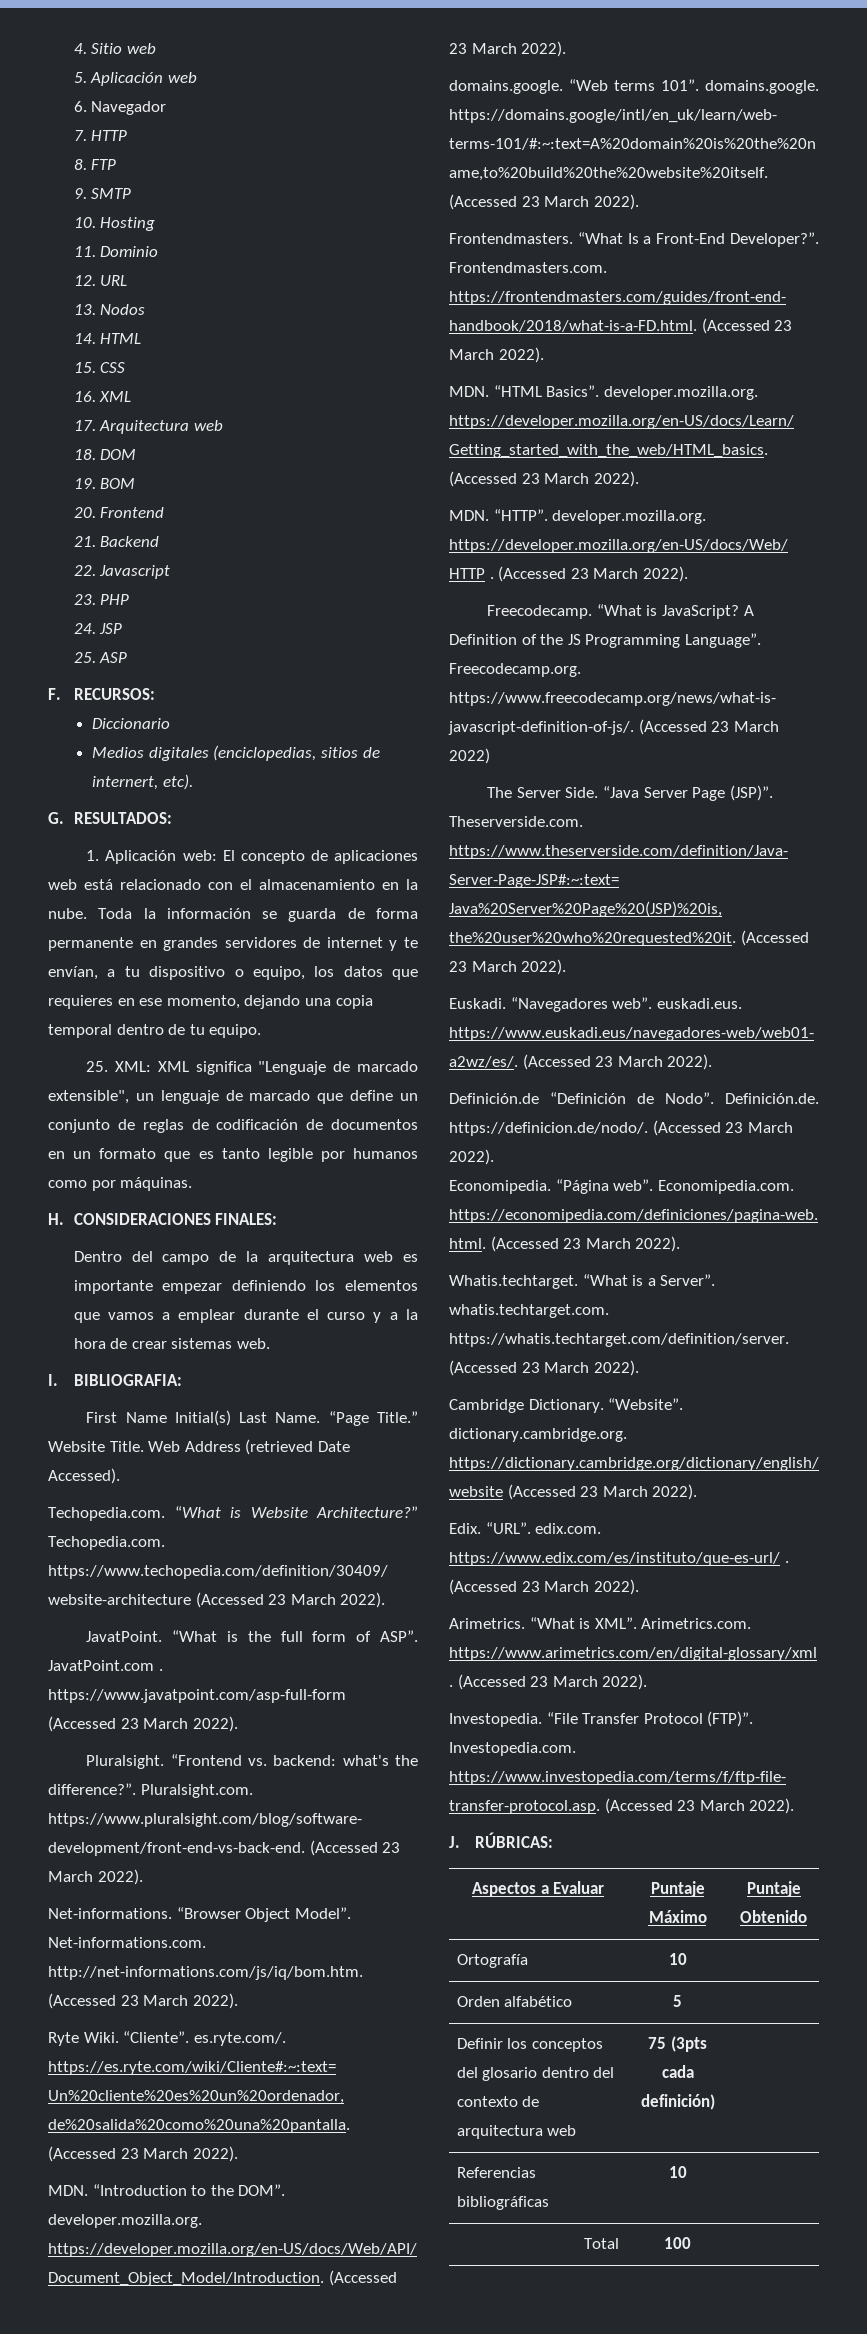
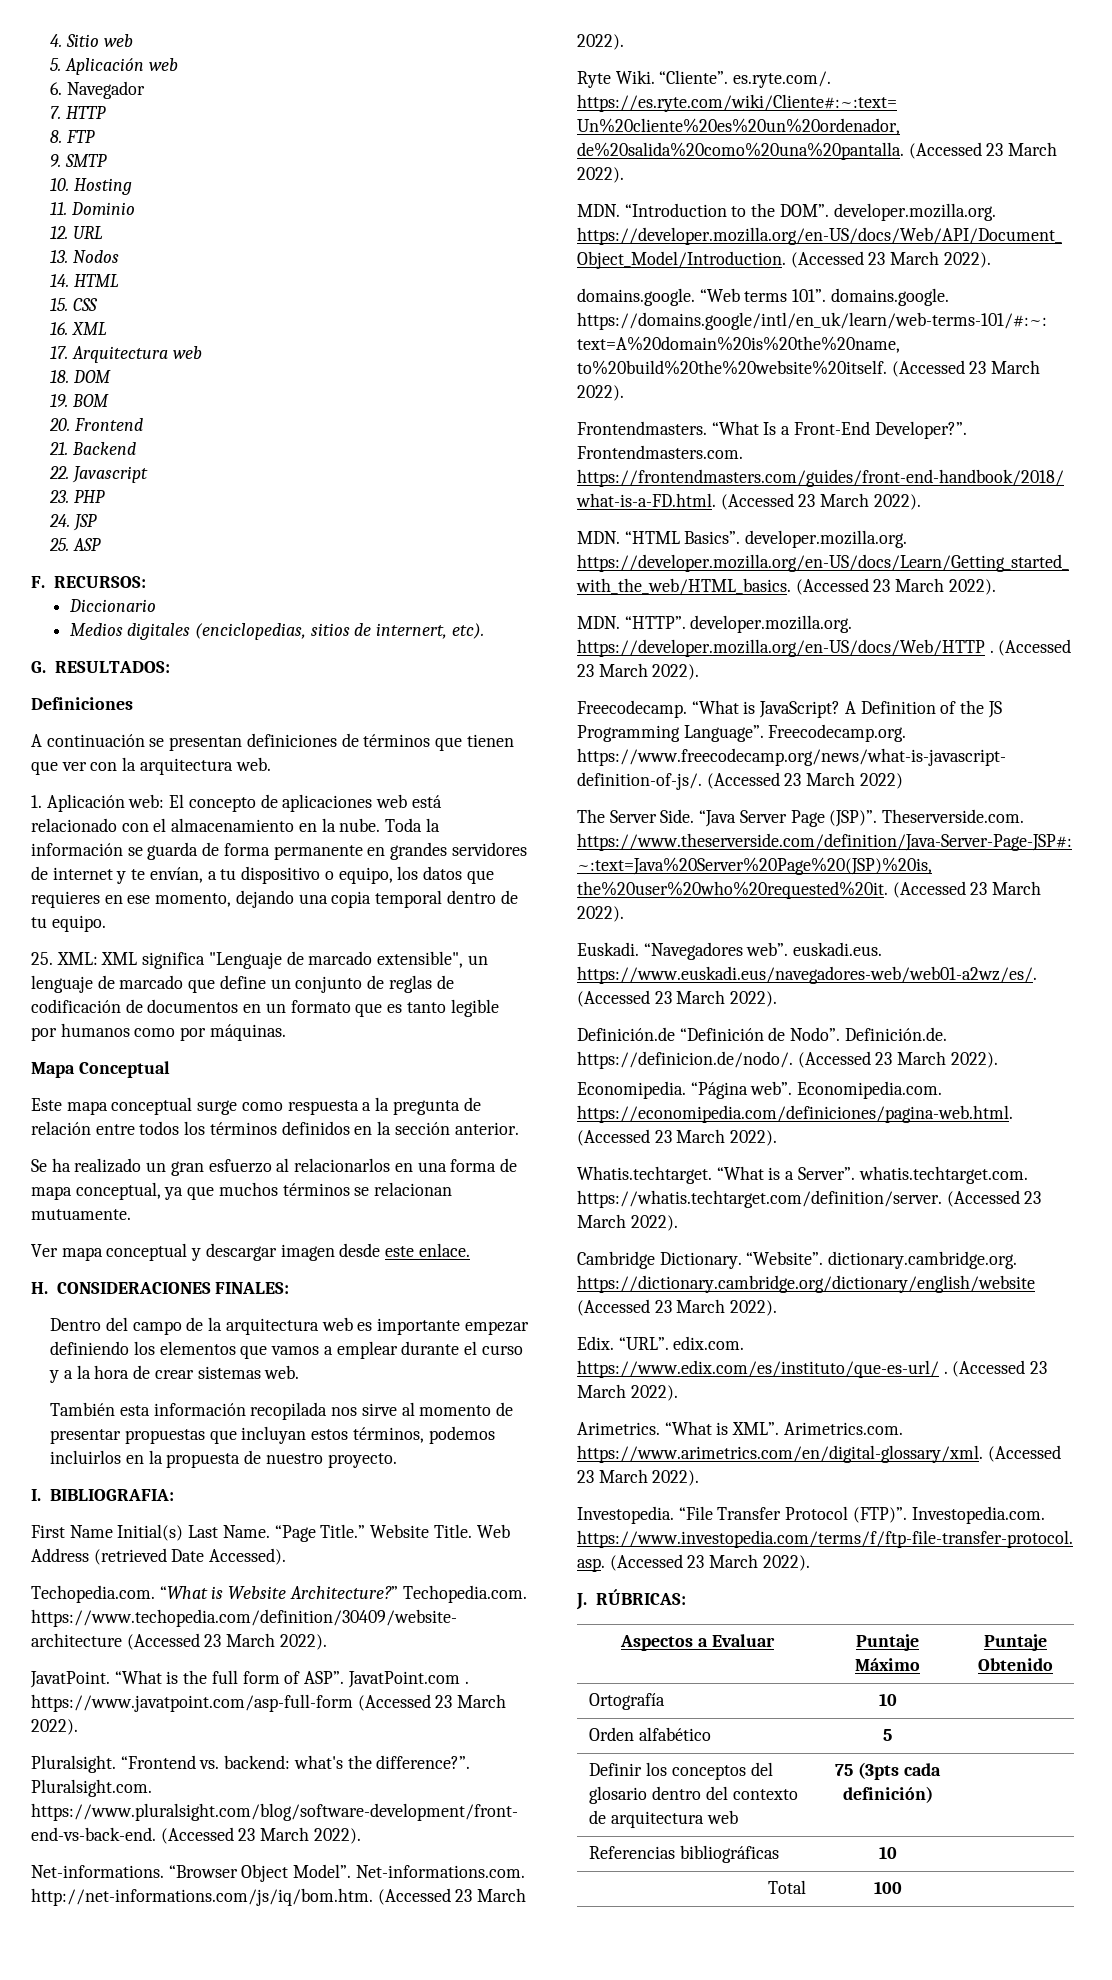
+ Definiciones
+ A continuación se presentan definiciones de términos que tienen que ver con la arquitectura web.
+ Mapa Conceptual
+ Este mapa conceptual surge como respuesta a la pregunta de relación entre todos los términos definidos en la sección anterior.
+ Se ha realizado un gran esfuerzo al relacionarlos en una forma de mapa conceptual, ya que muchos términos se relacionan mutuamente.
+ Ver mapa conceptual y descargar imagen desde este enlace.
+ También esta información recopilada nos sirve al momento de presentar propuestas que incluyan estos términos, podemos incluirlos en la propuesta de nuestro proyecto.

